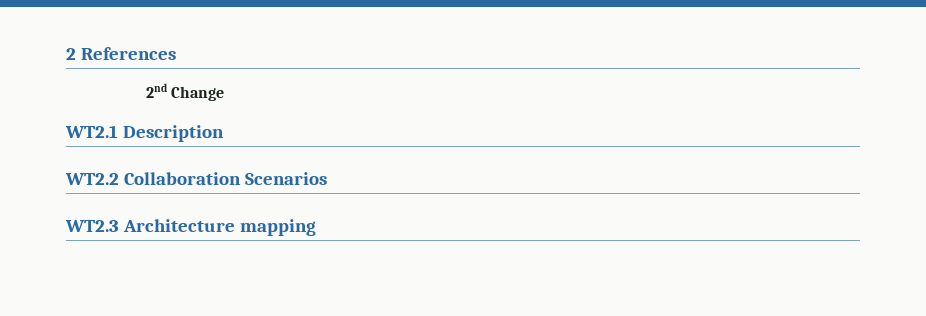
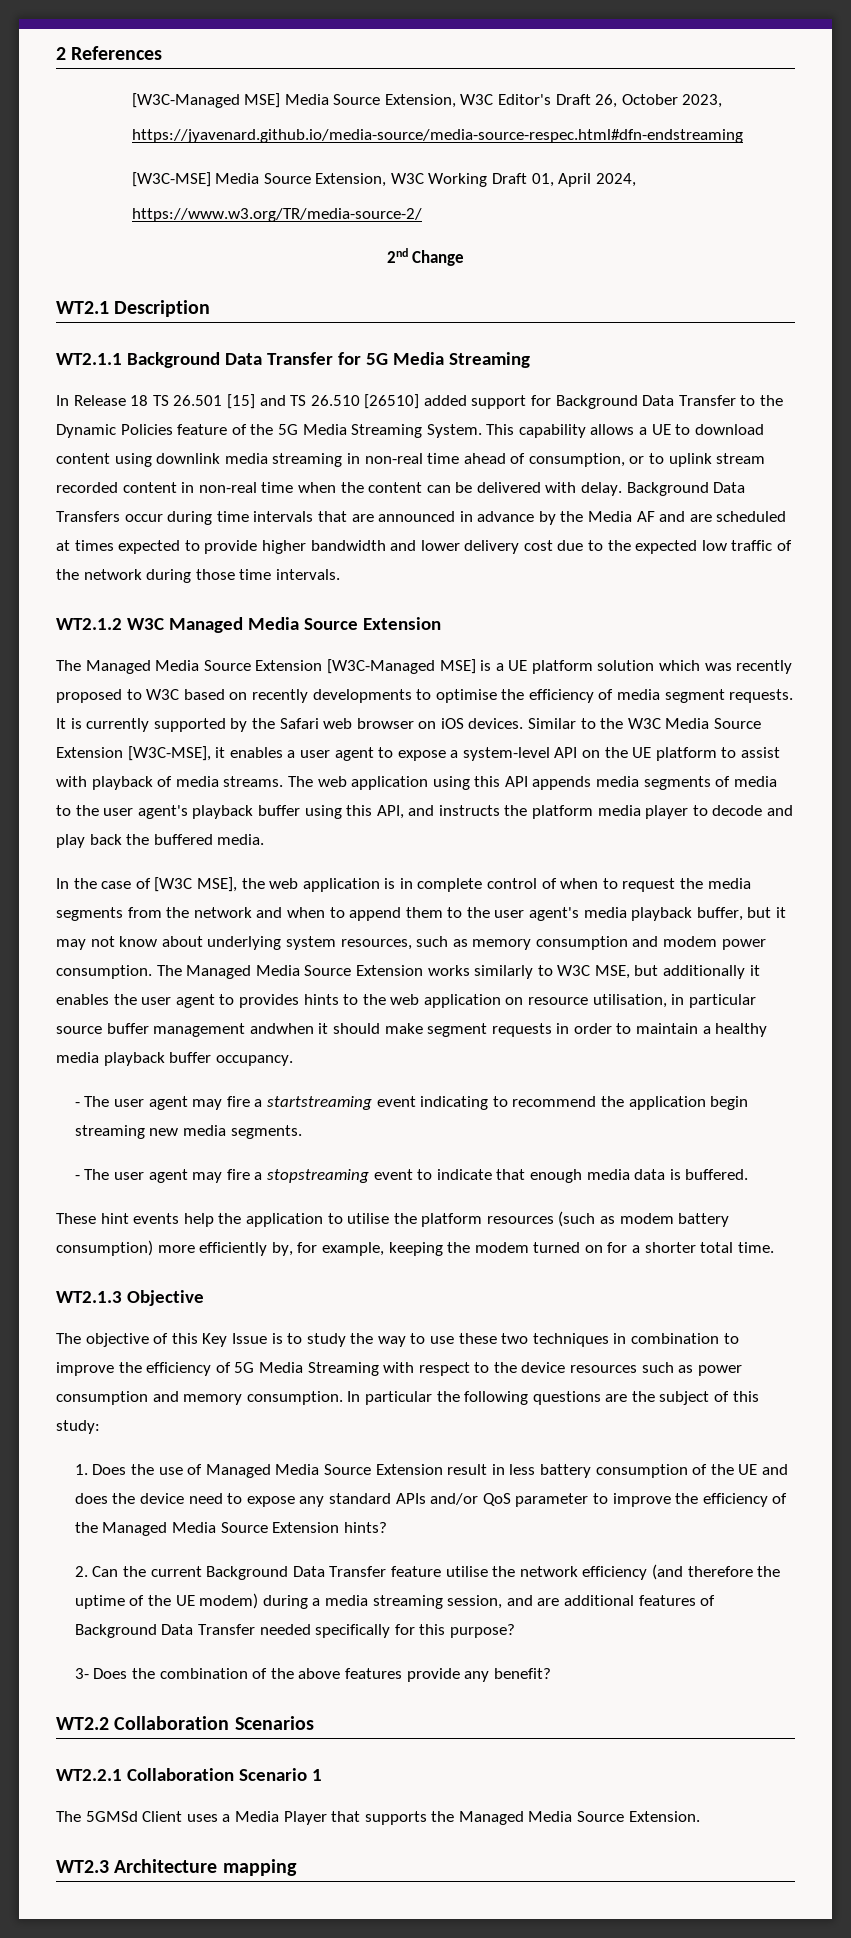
+ [W3C-Managed MSE] Media Source Extension, W3C Editor's Draft 26, October 2023,
+ https://jyavenard.github.io/media-source/media-source-respec.html#dfn-endstreaming
+ [W3C-MSE] Media Source Extension, W3C Working Draft 01, April 2024,
+ https://www.w3.org/TR/media-source-2/
  2nd Change
  WT2.1 Description
+ WT2.1.1 Background Data Transfer for 5G Media Streaming
+ In Release 18 TS 26.501 [15] and TS 26.510 [26510] added support for Background Data Transfer to the Dynamic Policies feature of the 5G Media Streaming System. This capability allows a UE to download content using downlink media streaming in non-real time ahead of consumption, or to uplink stream recorded content in non-real time when the content can be delivered with delay. Background Data Transfers occur during time intervals that are announced in advance by the Media AF and are scheduled at times expected to provide higher bandwidth and lower delivery cost due to the expected low traffic of the network during those time intervals.
+ WT2.1.2 W3C Managed Media Source Extension
+ The Managed Media Source Extension [W3C-Managed MSE] is a UE platform solution which was recently proposed to W3C based on recently developments to optimise the efficiency of media segment requests. It is currently supported by the Safari web browser on iOS devices. Similar to the W3C Media Source Extension [W3C-MSE], it enables a user agent to expose a system-level API on the UE platform to assist with playback of media streams. The web application using this API appends media segments of media to the user agent's playback buffer using this API, and instructs the platform media player to decode and play back the buffered media.
+ In the case of [W3C MSE], the web application is in complete control of when to request the media segments from the network and when to append them to the user agent's media playback buffer, but it may not know about underlying system resources, such as memory consumption and modem power consumption. The Managed Media Source Extension works similarly to W3C MSE, but additionally it enables the user agent to provides hints to the web application on resource utilisation, in particular source buffer management andwhen it should make segment requests in order to maintain a healthy media playback buffer occupancy.
+ - The user agent may fire a startstreaming event indicating to recommend the application begin streaming new media segments.
+ - The user agent may fire a stopstreaming event to indicate that enough media data is buffered.
+ These hint events help the application to utilise the platform resources (such as modem battery consumption) more efficiently by, for example, keeping the modem turned on for a shorter total time.
+ WT2.1.3 Objective
+ The objective of this Key Issue is to study the way to use these two techniques in combination to improve the efficiency of 5G Media Streaming with respect to the device resources such as power consumption and memory consumption. In particular the following questions are the subject of this study:
+ 1. Does the use of Managed Media Source Extension result in less battery consumption of the UE and does the device need to expose any standard APIs and/or QoS parameter to improve the efficiency of the Managed Media Source Extension hints?
+ 2. Can the current Background Data Transfer feature utilise the network efficiency (and therefore the uptime of the UE modem) during a media streaming session, and are additional features of Background Data Transfer needed specifically for this purpose?
+ 3- Does the combination of the above features provide any benefit?
  WT2.2 Collaboration Scenarios
+ WT2.2.1 Collaboration Scenario 1
+ The 5GMSd Client uses a Media Player that supports the Managed Media Source Extension.

